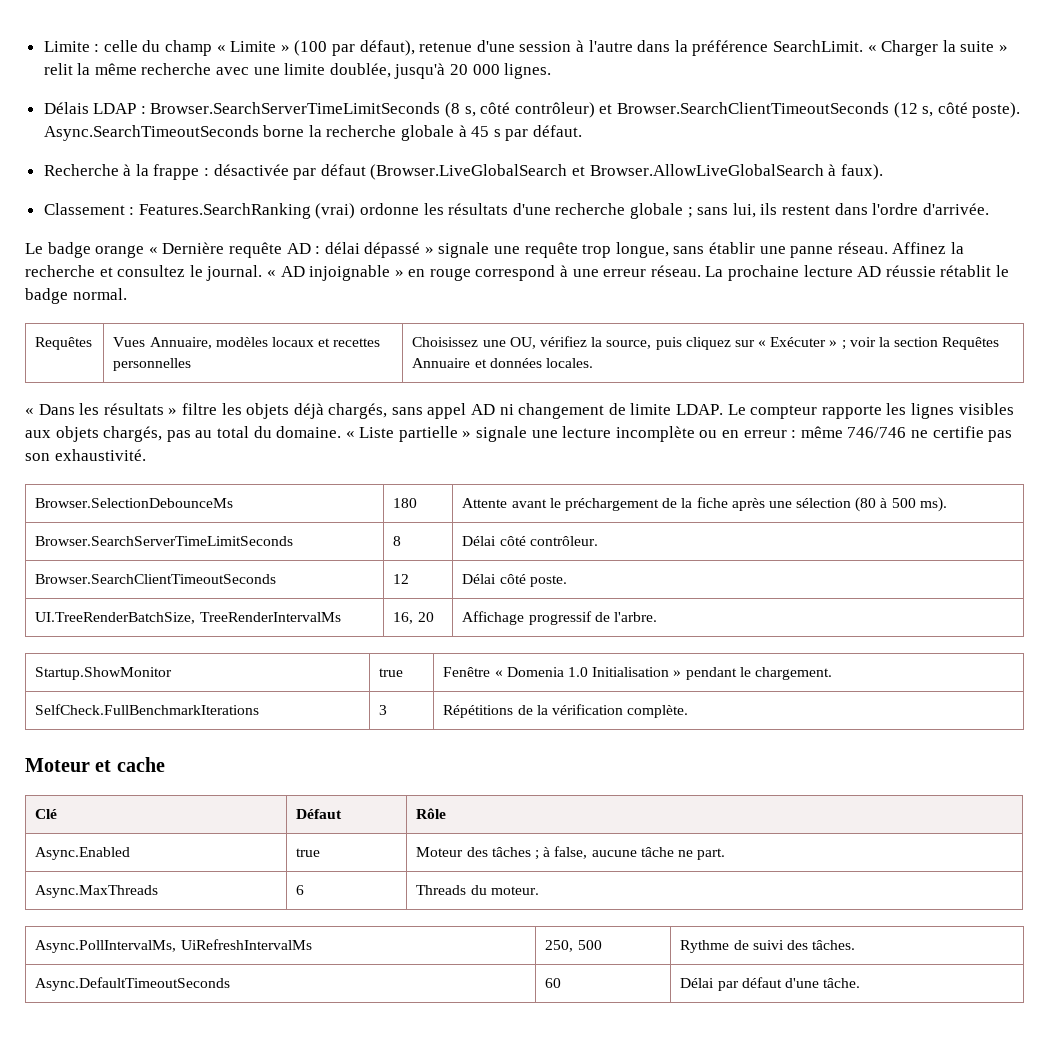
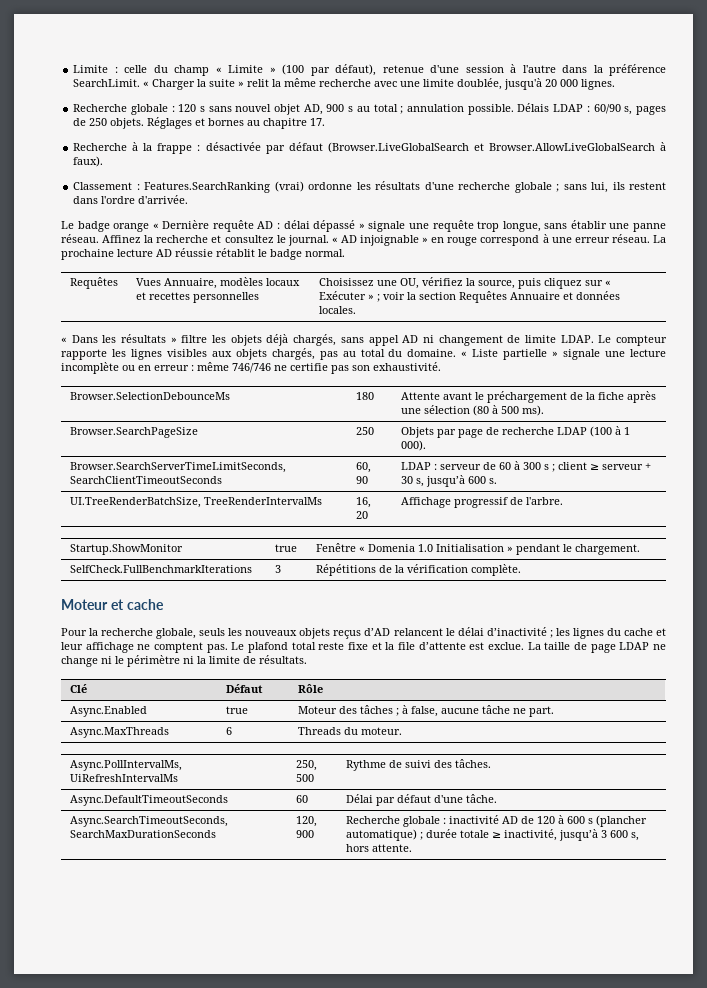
- Délais LDAP : Browser.SearchServerTimeLimitSeconds (8 s, côté contrôleur) et Browser.SearchClientTimeoutSeconds (12 s, côté poste). Async.SearchTimeoutSeconds borne la recherche globale à 45 s par défaut.
+ Recherche globale : 120 s sans nouvel objet AD, 900 s au total ; annulation possible. Délais LDAP : 60/90 s, pages de 250 objets. Réglages et bornes au chapitre 17.
- Browser.SearchServerTimeLimitSeconds | 8 | Délai côté contrôleur.
- Browser.SearchClientTimeoutSeconds | 12 | Délai côté poste.
+ Browser.SearchPageSize | 250 | Objets par page de recherche LDAP (100 à 1 000).
+ Browser.SearchServerTimeLimitSeconds, SearchClientTimeoutSeconds | 60, 90 | LDAP : serveur de 60 à 300 s ; client ≥ serveur + 30 s, jusqu’à 600 s.
+ Pour la recherche globale, seuls les nouveaux objets reçus d’AD relancent le délai d’inactivité ; les lignes du cache et leur affichage ne comptent pas. Le plafond total reste fixe et la file d’attente est exclue. La taille de page LDAP ne change ni le périmètre ni la limite de résultats.
+ Async.SearchTimeoutSeconds, SearchMaxDurationSeconds | 120, 900 | Recherche globale : inactivité AD de 120 à 600 s (plancher automatique) ; durée totale ≥ inactivité, jusqu’à 3 600 s, hors attente.

